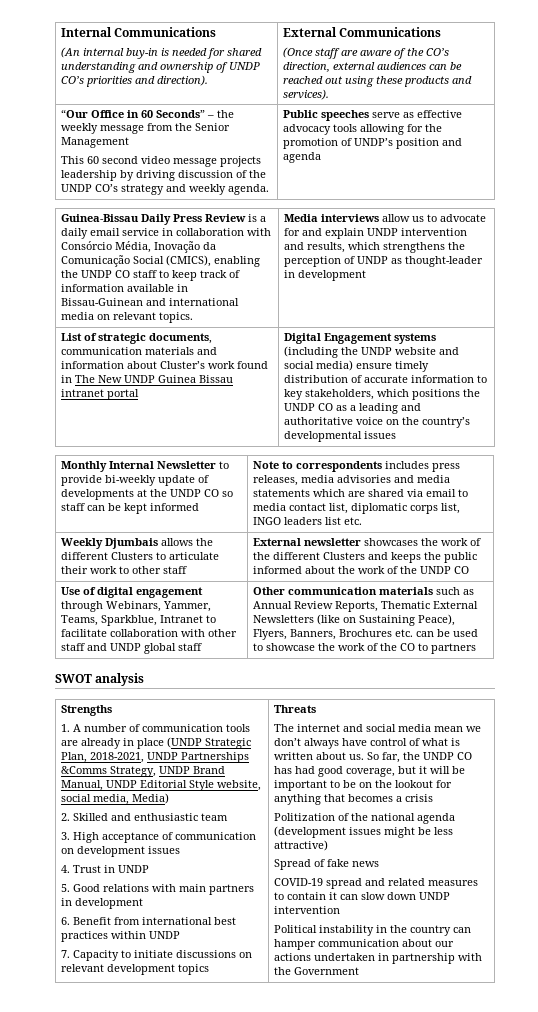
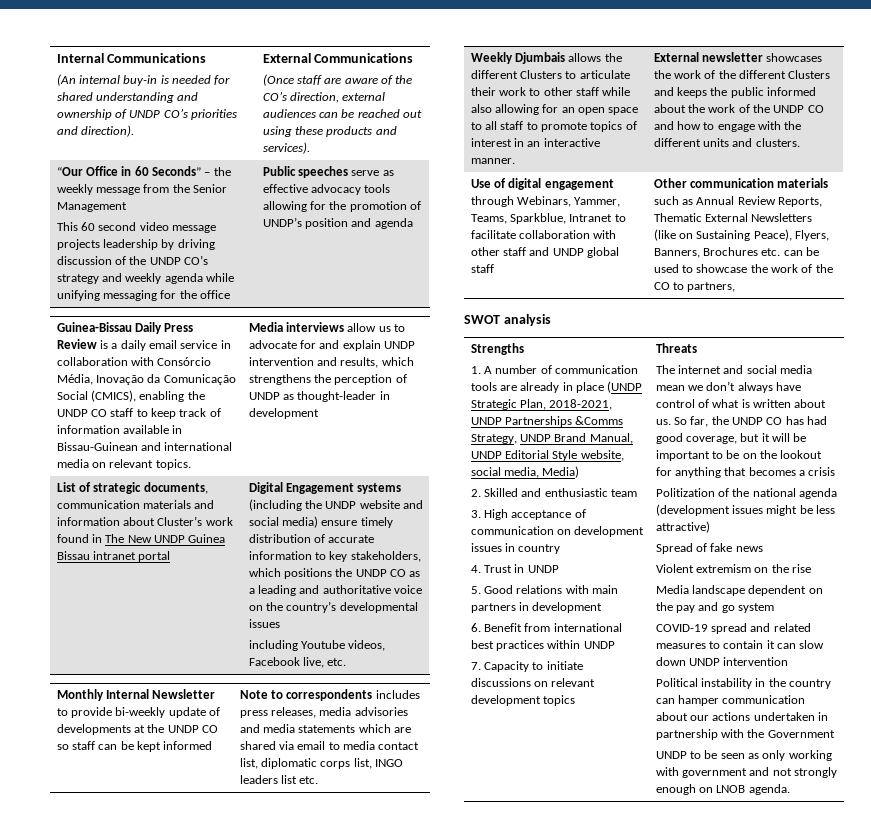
- This 60 second video message projects leadership by driving discussion of the UNDP CO’s strategy and weekly agenda.
+ This 60 second video message projects leadership by driving discussion of the UNDP CO’s strategy and weekly agenda while unifying messaging for the office
+ including Youtube videos, Facebook live, etc.
- Weekly Djumbais allows the different Clusters to articulate their work to other staff
+ Weekly Djumbais allows the different Clusters to articulate their work to other staff while also allowing for an open space to all staff to promote topics of interest in an interactive manner.
- External newsletter showcases the work of the different Clusters and keeps the public informed about the work of the UNDP CO
+ External newsletter showcases the work of the different Clusters and keeps the public informed about the work of the UNDP CO and how to engage with the different units and clusters.
- Other communication materials such as Annual Review Reports, Thematic External Newsletters (like on Sustaining Peace), Flyers, Banners, Brochures etc. can be used to showcase the work of the CO to partners
+ Other communication materials such as Annual Review Reports, Thematic External Newsletters (like on Sustaining Peace), Flyers, Banners, Brochures etc. can be used to showcase the work of the CO to partners,
- 3. High acceptance of communication on development issues
+ 3. High acceptance of communication on development issues in country
+ Violent extremism on the rise
+ Media landscape dependent on the pay and go system
+ UNDP to be seen as only working with government and not strongly enough on LNOB agenda.

